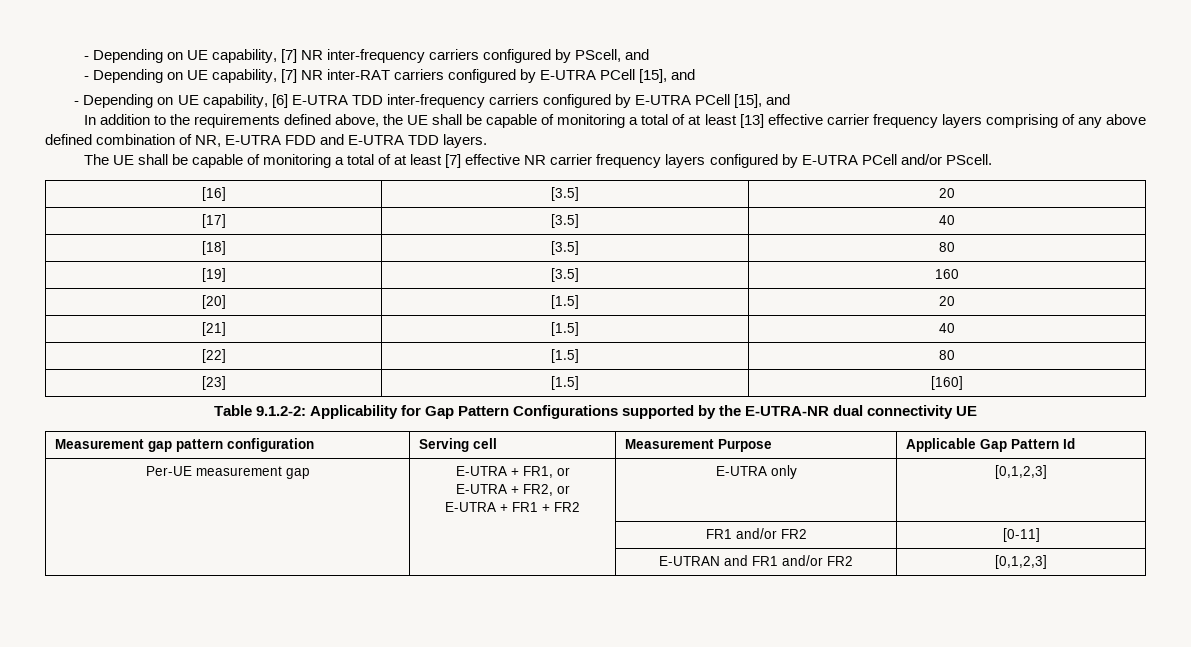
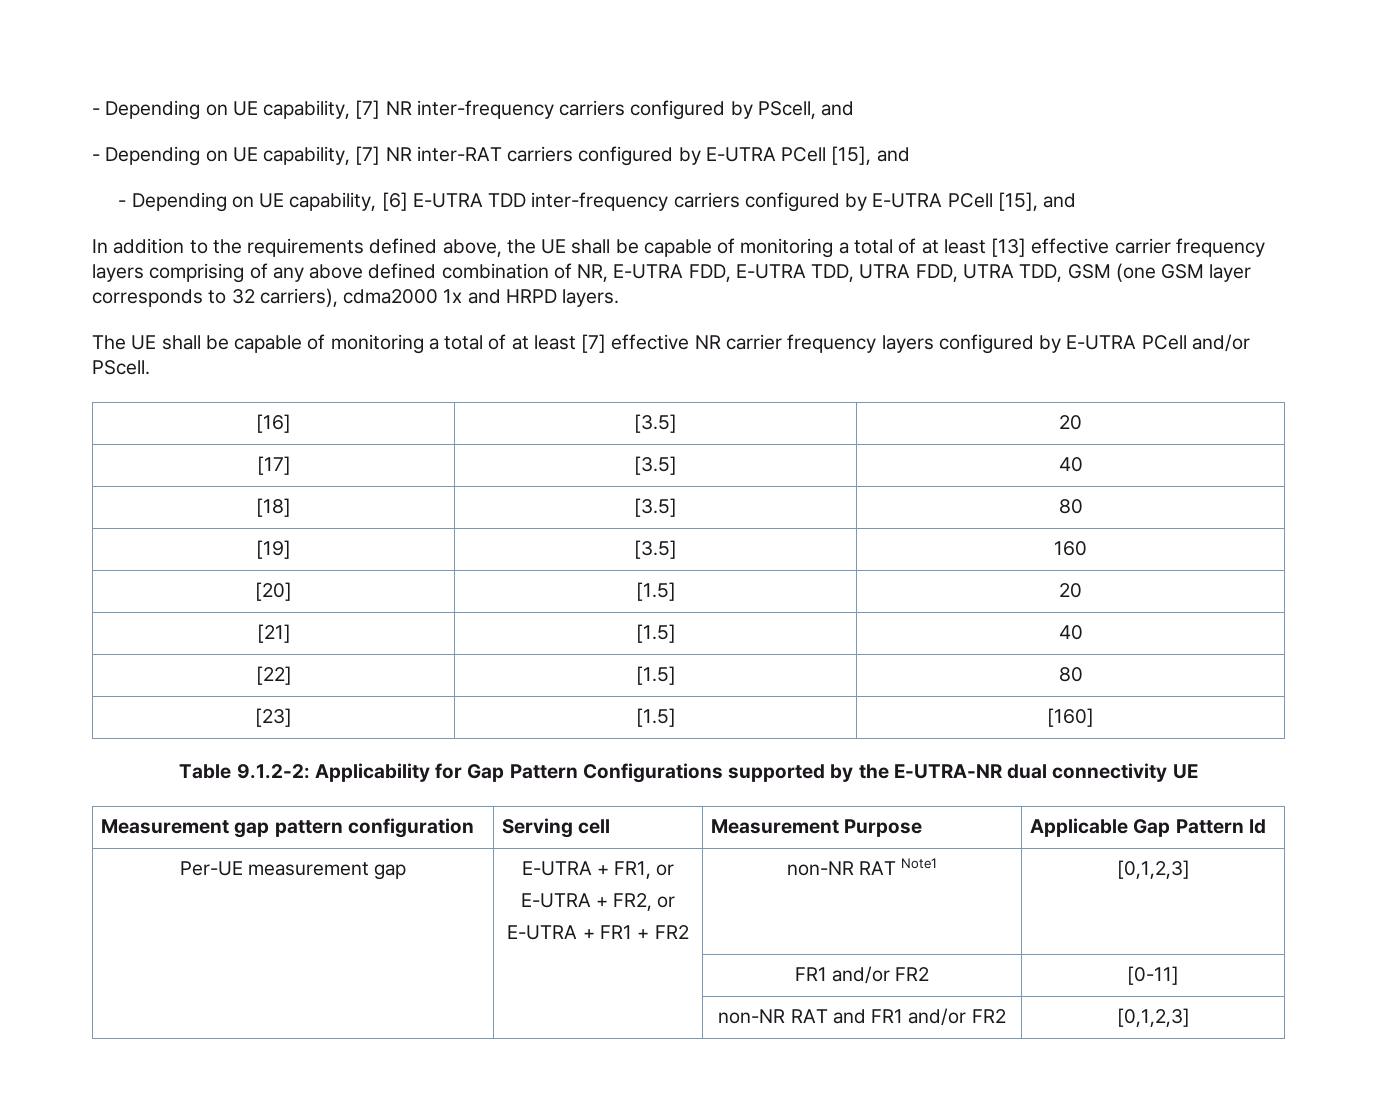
- In addition to the requirements defined above, the UE shall be capable of monitoring a total of at least [13] effective carrier frequency layers comprising of any above defined combination of NR, E-UTRA FDD and E-UTRA TDD layers.
+ In addition to the requirements defined above, the UE shall be capable of monitoring a total of at least [13] effective carrier frequency layers comprising of any above defined combination of NR, E-UTRA FDD, E-UTRA TDD, UTRA FDD, UTRA TDD, GSM (one GSM layer corresponds to 32 carriers), cdma2000 1x and HRPD layers.
  Per-UE measurement gap | E-UTRA + FR1, or
  E-UTRA + FR2, or
- E-UTRA + FR1 + FR2 | E-UTRA only | [0,1,2,3]
+ E-UTRA + FR1 + FR2 | non-NR RAT Note1 | [0,1,2,3]
- | | E-UTRAN and FR1 and/or FR2 | [0,1,2,3]
+ | | non-NR RAT and FR1 and/or FR2 | [0,1,2,3]

